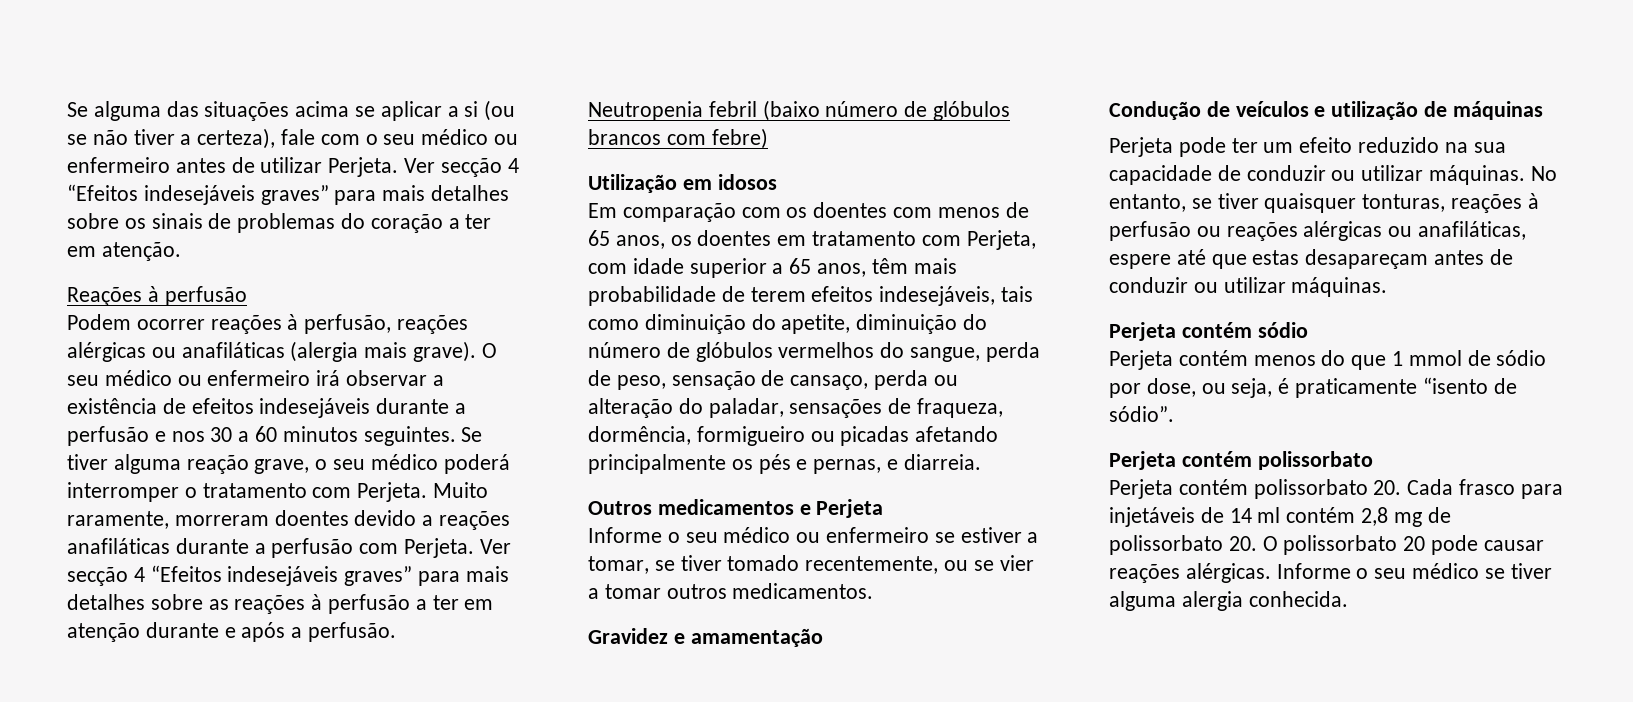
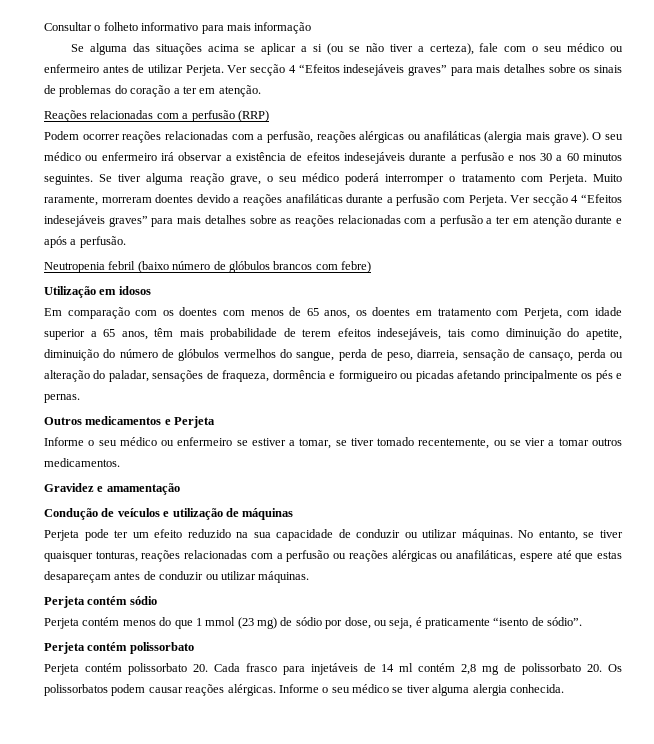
+ Consultar o folheto informativo para mais informação
- Reações à perfusão
+ Reações relacionadas com a perfusão (RRP)
- Podem ocorrer reações à perfusão, reações alérgicas ou anafiláticas (alergia mais grave).
+ Podem ocorrer reações relacionadas com a perfusão, reações alérgicas ou anafiláticas (alergia mais grave).
- Ver secção 4 “Efeitos indesejáveis graves” para mais detalhes sobre as reações à perfusão a ter em atenção durante e após a perfusão.
+ Ver secção 4 “Efeitos indesejáveis graves” para mais detalhes sobre as reações relacionadas com a perfusão a ter em atenção durante e após a perfusão.
- Em comparação com os doentes com menos de 65 anos, os doentes em tratamento com Perjeta, com idade superior a 65 anos, têm mais probabilidade de terem efeitos indesejáveis, tais como diminuição do apetite, diminuição do número de glóbulos vermelhos do sangue, perda de peso, sensação de cansaço, perda ou alteração do paladar, sensações de fraqueza, dormência, formigueiro ou picadas afetando principalmente os pés e pernas, e diarreia.
+ Em comparação com os doentes com menos de 65 anos, os doentes em tratamento com Perjeta, com idade superior a 65 anos, têm mais probabilidade de terem efeitos indesejáveis, tais como diminuição do apetite, diminuição do número de glóbulos vermelhos do sangue, perda de peso, diarreia, sensação de cansaço, perda ou alteração do paladar, sensações de fraqueza, dormência e formigueiro ou picadas afetando principalmente os pés e pernas.
- No entanto, se tiver quaisquer tonturas, reações à perfusão ou reações alérgicas ou anafiláticas, espere até que estas desapareçam antes de conduzir ou utilizar máquinas.
+ No entanto, se tiver quaisquer tonturas, reações relacionadas com a perfusão ou reações alérgicas ou anafiláticas, espere até que estas desapareçam antes de conduzir ou utilizar máquinas.
- Perjeta contém menos do que 1 mmol de sódio por dose, ou seja, é praticamente “isento de sódio”.
+ Perjeta contém menos do que 1 mmol (23 mg) de sódio por dose, ou seja, é praticamente “isento de sódio”.
- Perjeta contém polissorbato 20. Cada frasco para injetáveis de 14 ml contém 2,8 mg de polissorbato 20. O polissorbato 20 pode causar reações alérgicas.
+ Perjeta contém polissorbato 20. Cada frasco para injetáveis de 14 ml contém 2,8 mg de polissorbato 20. Os polissorbatos podem causar reações alérgicas.

